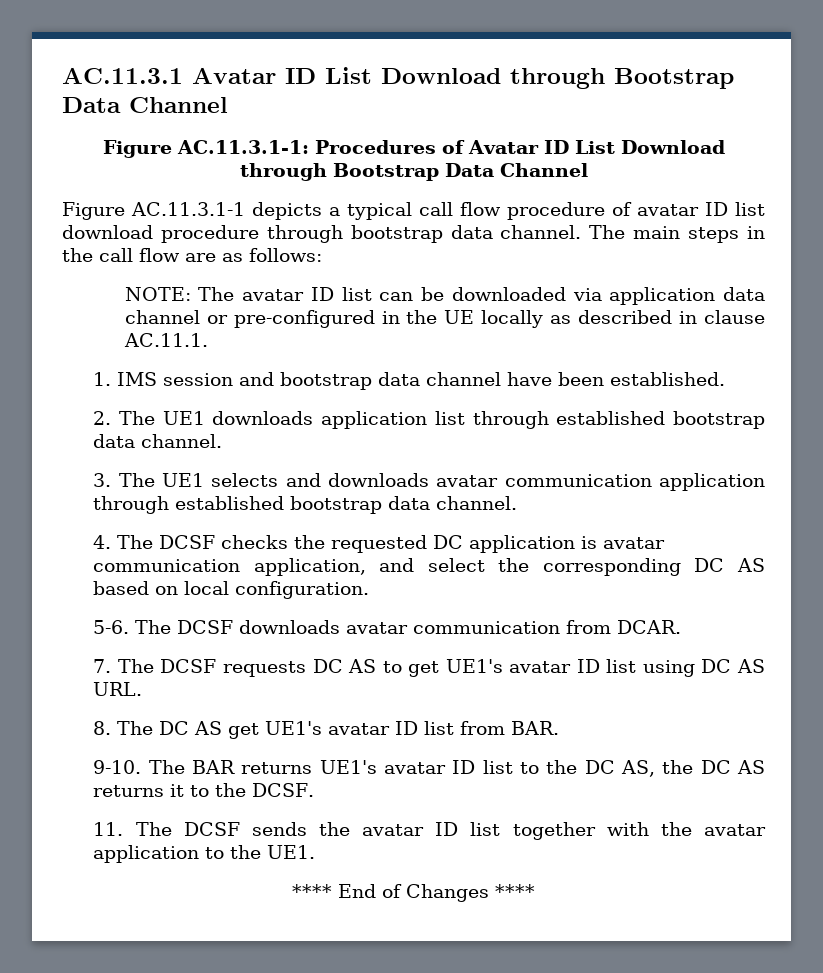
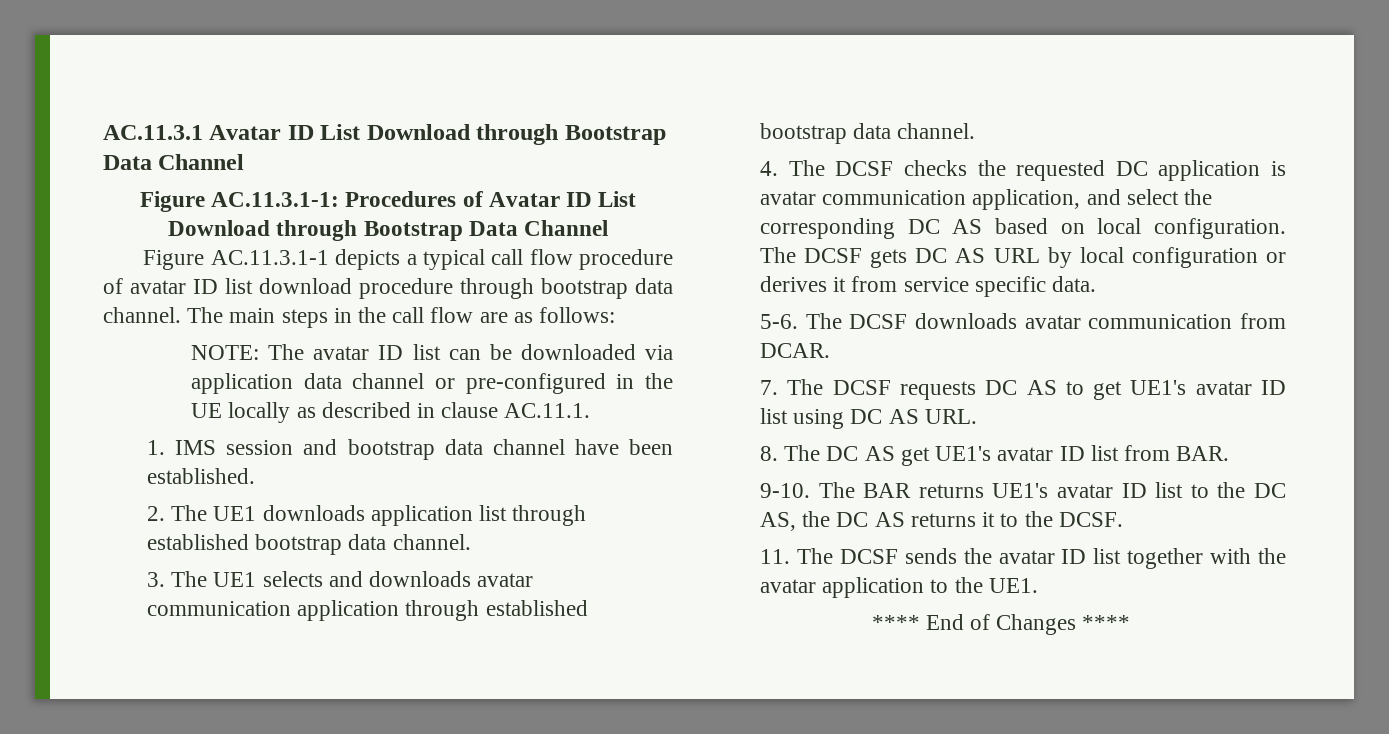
+ The DCSF gets DC AS URL by local configuration or derives it from service specific data.

